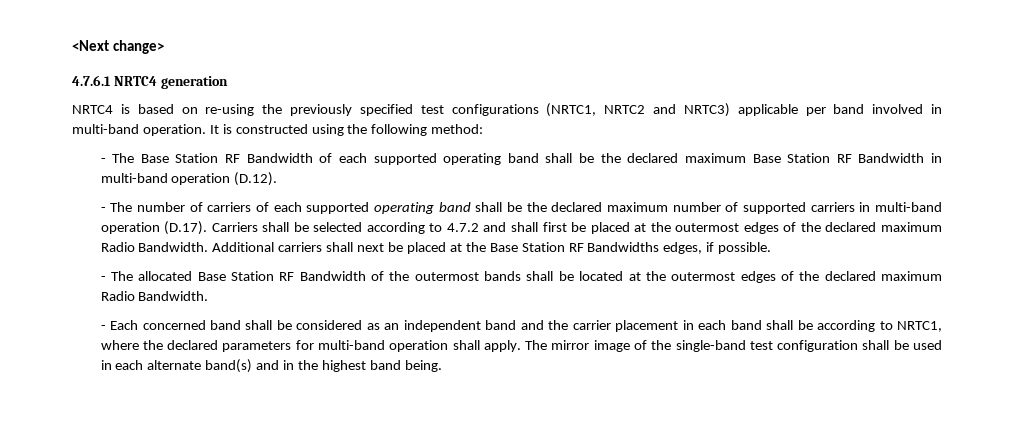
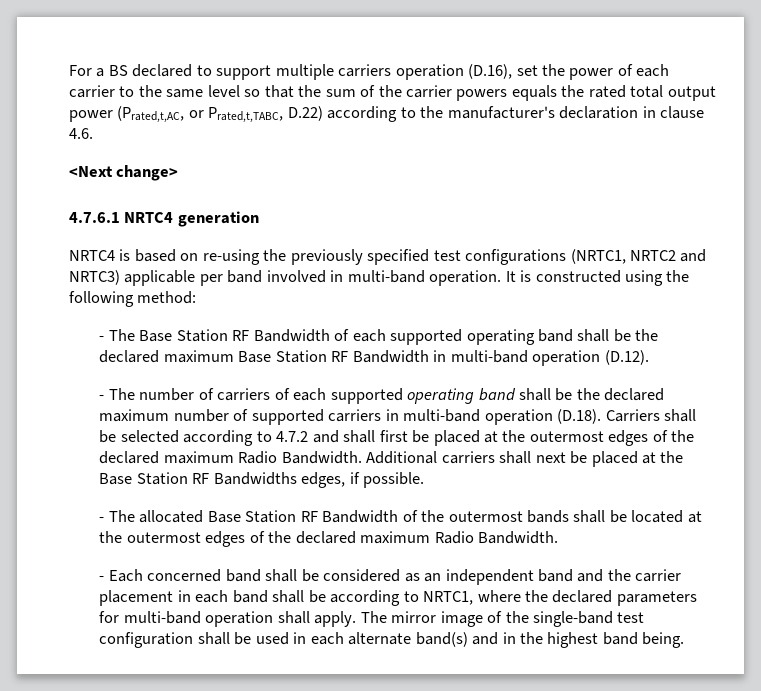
+ For a BS declared to support multiple carriers operation (D.16), set the power of each carrier to the same level so that the sum of the carrier powers equals the rated total output power (Prated,t,AC, or Prated,t,TABC, D.22) according to the manufacturer's declaration in clause 4.6.
- - The number of carriers of each supported operating band shall be the declared maximum number of supported carriers in multi-band operation (D.17). Carriers shall be selected according to 4.7.2 and shall first be placed at the outermost edges of the declared maximum Radio Bandwidth.
+ - The number of carriers of each supported operating band shall be the declared maximum number of supported carriers in multi-band operation (D.18). Carriers shall be selected according to 4.7.2 and shall first be placed at the outermost edges of the declared maximum Radio Bandwidth.

